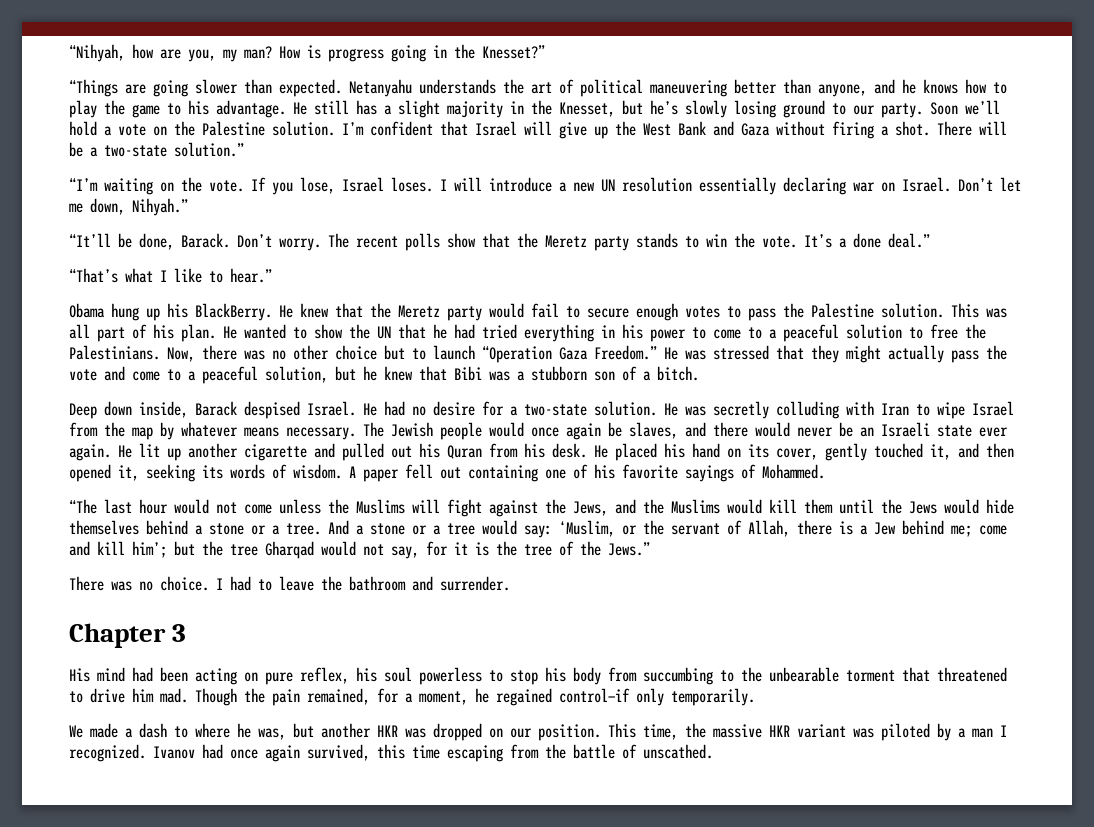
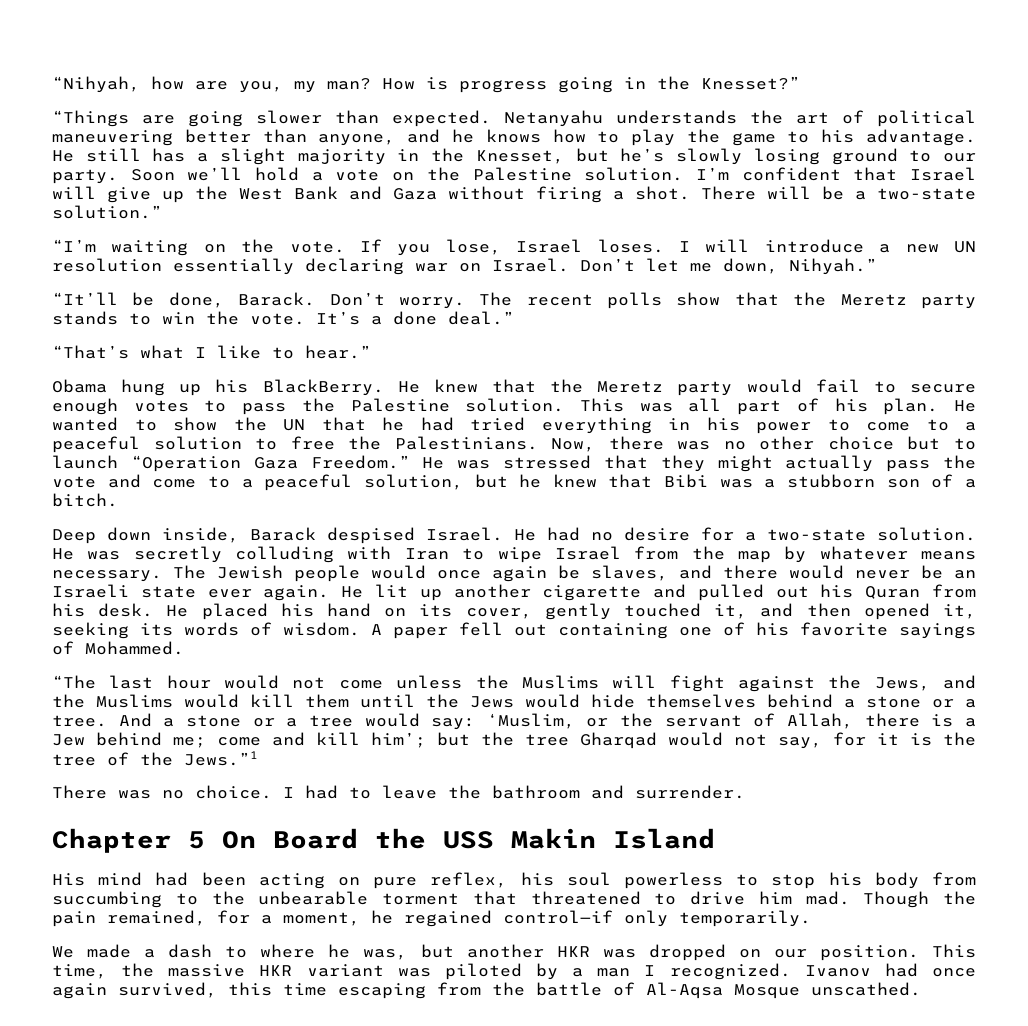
- And a stone or a tree would say: ‘Muslim, or the servant of Allah, there is a Jew behind me; come and kill him’; but the tree Gharqad would not say, for it is the tree of the Jews.”
+ And a stone or a tree would say: ‘Muslim, or the servant of Allah, there is a Jew behind me; come and kill him’; but the tree Gharqad would not say, for it is the tree of the Jews.”1
- Chapter 3
+ Chapter 5 On Board the USS Makin Island
- Ivanov had once again survived, this time escaping from the battle of unscathed.
+ Ivanov had once again survived, this time escaping from the battle of Al-Aqsa Mosque unscathed.

